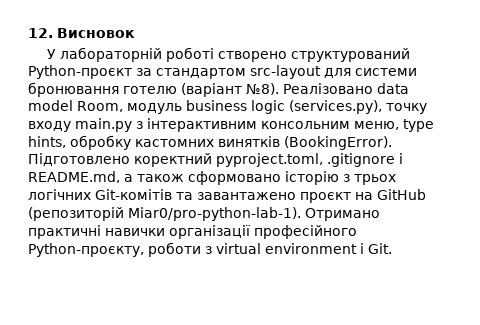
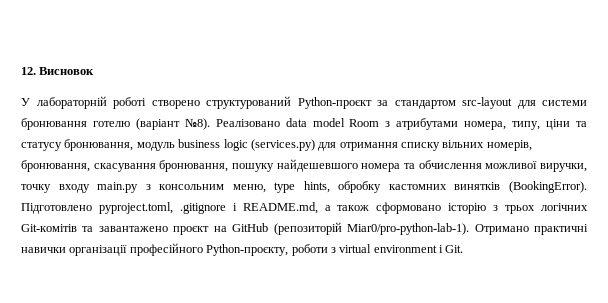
- Реалізовано data model Room, модуль business logic (services.py), точку входу main.py з інтерактивним консольним меню, type hints, обробку кастомних винятків (BookingError).
+ Реалізовано data model Room з атрибутами номера, типу, ціни та статусу бронювання, модуль business logic (services.py) для отримання списку вільних номерів, бронювання, скасування бронювання, пошуку найдешевшого номера та обчислення можливої виручки, точку входу main.py з консольним меню, type hints, обробку кастомних винятків (BookingError).
- Підготовлено коректний pyproject.toml, .gitignore і README.md, а також сформовано історію з трьох логічних Git-комітів та завантажено проєкт на GitHub (репозиторій Miar0/pro-python-lab-1).
+ Підготовлено pyproject.toml, .gitignore і README.md, а також сформовано історію з трьох логічних Git-комітів та завантажено проєкт на GitHub (репозиторій Miar0/pro-python-lab-1).

